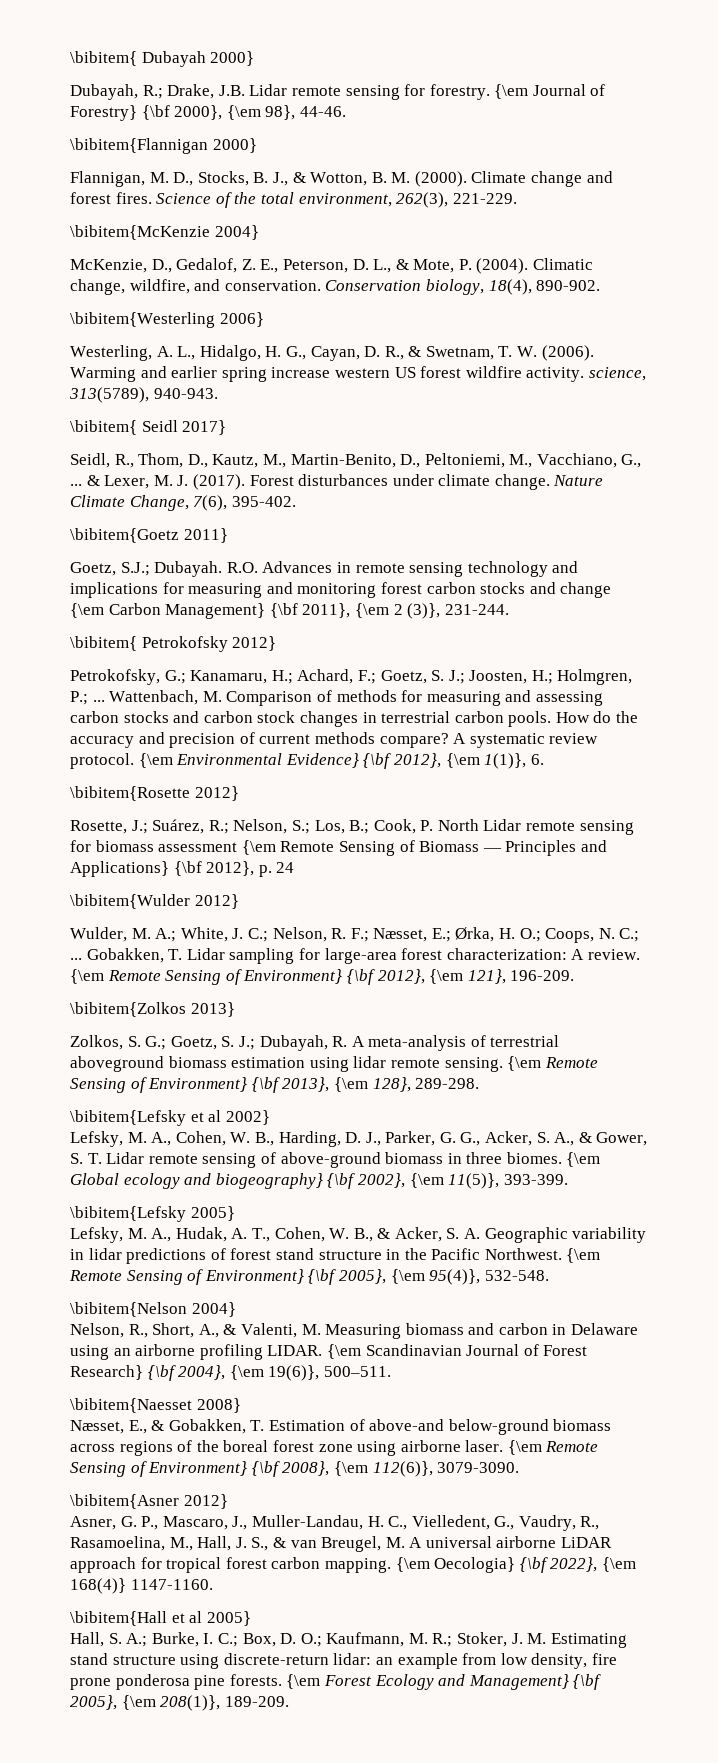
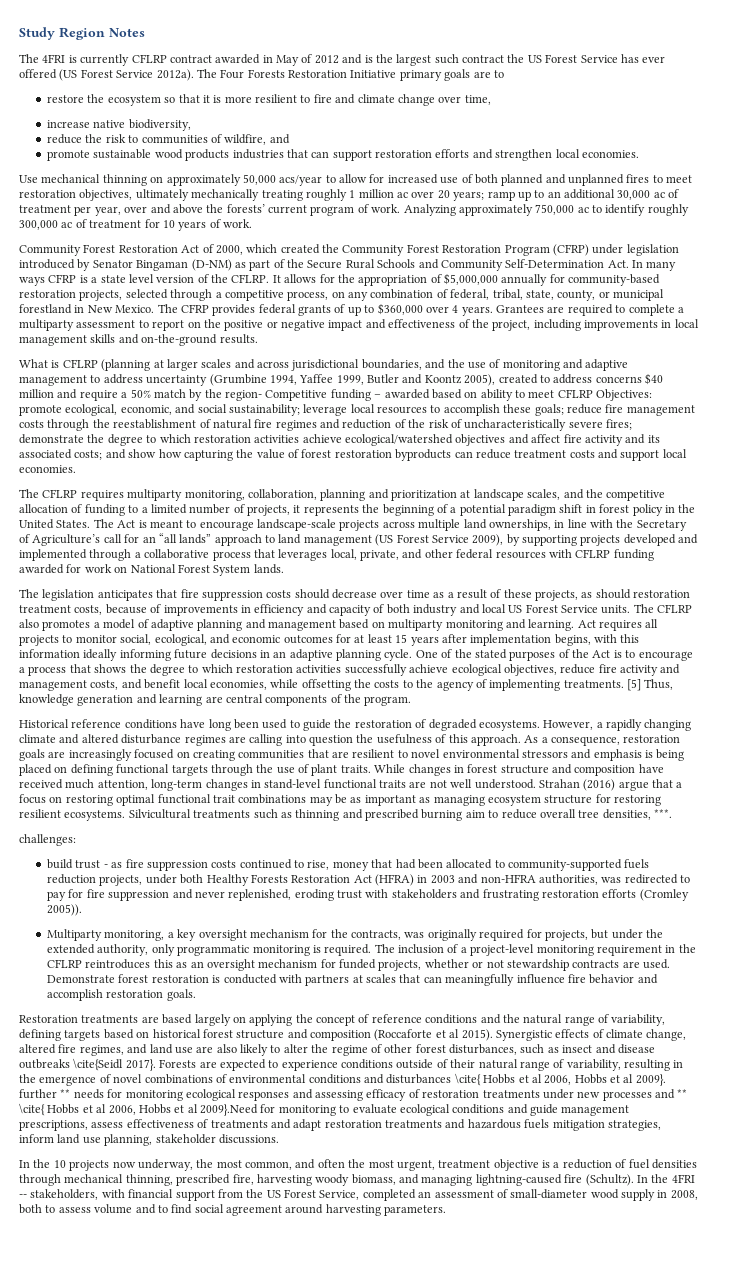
- \bibitem{ Dubayah 2000}
- Dubayah, R.; Drake, J.B. Lidar remote sensing for forestry. {\em Journal of Forestry} {\bf 2000}, {\em 98}, 44-46.
- \bibitem{Flannigan 2000}
- Flannigan, M. D., Stocks, B. J., & Wotton, B. M. (2000). Climate change and forest fires. Science of the total environment, 262(3), 221-229.
- \bibitem{McKenzie 2004}
- McKenzie, D., Gedalof, Z. E., Peterson, D. L., & Mote, P. (2004). Climatic change, wildfire, and conservation. Conservation biology, 18(4), 890-902.
- \bibitem{Westerling 2006}
- Westerling, A. L., Hidalgo, H. G., Cayan, D. R., & Swetnam, T. W. (2006). Warming and earlier spring increase western US forest wildfire activity. science, 313(5789), 940-943.
- \bibitem{ Seidl 2017}
- Seidl, R., Thom, D., Kautz, M., Martin-Benito, D., Peltoniemi, M., Vacchiano, G., ... & Lexer, M. J. (2017). Forest disturbances under climate change. Nature Climate Change, 7(6), 395-402.
- \bibitem{Goetz 2011}
- Goetz, S.J.; Dubayah. R.O. Advances in remote sensing technology and implications for measuring and monitoring forest carbon stocks and change {\em Carbon Management} {\bf 2011}, {\em 2 (3)}, 231-244.
- \bibitem{ Petrokofsky 2012}
- Petrokofsky, G.; Kanamaru, H.; Achard, F.; Goetz, S. J.; Joosten, H.; Holmgren, P.; ... Wattenbach, M. Comparison of methods for measuring and assessing carbon stocks and carbon stock changes in terrestrial carbon pools. How do the accuracy and precision of current methods compare? A systematic review protocol. {\em Environmental Evidence} {\bf 2012}, {\em 1(1)}, 6.
- \bibitem{Rosette 2012}
- Rosette, J.; Suárez, R.; Nelson, S.; Los, B.; Cook, P. North Lidar remote sensing for biomass assessment {\em Remote Sensing of Biomass — Principles and Applications} {\bf 2012}, p. 24
- \bibitem{Wulder 2012}
- Wulder, M. A.; White, J. C.; Nelson, R. F.; Næsset, E.; Ørka, H. O.; Coops, N. C.; ... Gobakken, T. Lidar sampling for large-area forest characterization: A review. {\em Remote Sensing of Environment} {\bf 2012}, {\em 121}, 196-209.
- \bibitem{Zolkos 2013}
- Zolkos, S. G.; Goetz, S. J.; Dubayah, R. A meta-analysis of terrestrial aboveground biomass estimation using lidar remote sensing. {\em Remote Sensing of Environment} {\bf 2013}, {\em 128}, 289-298.
- \bibitem{Lefsky et al 2002}
- Lefsky, M. A., Cohen, W. B., Harding, D. J., Parker, G. G., Acker, S. A., & Gower, S. T. Lidar remote sensing of above‐ground biomass in three biomes. {\em Global ecology and biogeography} {\bf 2002}, {\em 11(5)}, 393-399.
- \bibitem{Lefsky 2005}
- Lefsky, M. A., Hudak, A. T., Cohen, W. B., & Acker, S. A. Geographic variability in lidar predictions of forest stand structure in the Pacific Northwest. {\em Remote Sensing of Environment} {\bf 2005}, {\em 95(4)}, 532-548.
- \bibitem{Nelson 2004}
- Nelson, R., Short, A., & Valenti, M. Measuring biomass and carbon in Delaware using an airborne profiling LIDAR. {\em Scandinavian Journal of Forest Research} {\bf 2004}, {\em 19(6)}, 500–511.
- \bibitem{Naesset 2008}
- Næsset, E., & Gobakken, T. Estimation of above-and below-ground biomass across regions of the boreal forest zone using airborne laser. {\em Remote Sensing of Environment} {\bf 2008}, {\em 112(6)}, 3079-3090.
- \bibitem{Asner 2012}
- Asner, G. P., Mascaro, J., Muller-Landau, H. C., Vielledent, G., Vaudry, R., Rasamoelina, M., Hall, J. S., & van Breugel, M. A universal airborne LiDAR approach for tropical forest carbon mapping. {\em Oecologia} {\bf 2022}, {\em 168(4)} 1147-1160.
- \bibitem{Hall et al 2005}
- Hall, S. A.; Burke, I. C.; Box, D. O.; Kaufmann, M. R.; Stoker, J. M. Estimating stand structure using discrete-return lidar: an example from low density, fire prone ponderosa pine forests. {\em Forest Ecology and Management} {\bf 2005}, {\em 208(1)}, 189-209.
+ Study Region Notes
+ The 4FRI is currently CFLRP contract awarded in May of 2012 and is the largest such contract the US Forest Service has ever offered (US Forest Service 2012a). The Four Forests Restoration Initiative primary goals are to
+ restore the ecosystem so that it is more resilient to fire and climate change over time,
+ increase native biodiversity,
+ reduce the risk to communities of wildfire, and
+ promote sustainable wood products industries that can support restoration efforts and strengthen local economies.
+ Use mechanical thinning on approximately 50,000 acs/year to allow for increased use of both planned and unplanned fires to meet restoration objectives, ultimately mechanically treating roughly 1 million ac over 20 years; ramp up to an additional 30,000 ac of treatment per year, over and above the forests’ current program of work. Analyzing approximately 750,000 ac to identify roughly 300,000 ac of treatment for 10 years of work.
+ Community Forest Restoration Act of 2000, which created the Community Forest Restoration Program (CFRP) under legislation introduced by Senator Bingaman (D-NM) as part of the Secure Rural Schools and Community Self-Determination Act. In many ways CFRP is a state level version of the CFLRP. It allows for the appropriation of $5,000,000 annually for community-based restoration projects, selected through a competitive process, on any combination of federal, tribal, state, county, or municipal forestland in New Mexico. The CFRP provides federal grants of up to $360,000 over 4 years. Grantees are required to complete a multiparty assessment to report on the positive or negative impact and effectiveness of the project, including improvements in local management skills and on-the-ground results.
+ What is CFLRP (planning at larger scales and across jurisdictional boundaries, and the use of monitoring and adaptive management to address uncertainty (Grumbine 1994, Yaffee 1999, Butler and Koontz 2005), created to address concerns $40 million and require a 50% match by the region- Competitive funding – awarded based on ability to meet CFLRP Objectives: promote ecological, economic, and social sustainability; leverage local resources to accomplish these goals; reduce fire management costs through the reestablishment of natural fire regimes and reduction of the risk of uncharacteristically severe fires; demonstrate the degree to which restoration activities achieve ecological/watershed objectives and affect fire activity and its associated costs; and show how capturing the value of forest restoration byproducts can reduce treatment costs and support local economies.
+ The CFLRP requires multiparty monitoring, collaboration, planning and prioritization at landscape scales, and the competitive allocation of funding to a limited number of projects, it represents the beginning of a potential paradigm shift in forest policy in the United States. The Act is meant to encourage landscape-scale projects across multiple land ownerships, in line with the Secretary of Agriculture’s call for an “all lands” approach to land management (US Forest Service 2009), by supporting projects developed and implemented through a collaborative process that leverages local, private, and other federal resources with CFLRP funding awarded for work on National Forest System lands.
+ The legislation anticipates that fire suppression costs should decrease over time as a result of these projects, as should restoration treatment costs, because of improvements in efficiency and capacity of both industry and local US Forest Service units. The CFLRP also promotes a model of adaptive planning and management based on multiparty monitoring and learning. Act requires all projects to monitor social, ecological, and economic outcomes for at least 15 years after implementation begins, with this information ideally informing future decisions in an adaptive planning cycle. One of the stated purposes of the Act is to encourage a process that shows the degree to which restoration activities successfully achieve ecological objectives, reduce fire activity and management costs, and benefit local economies, while offsetting the costs to the agency of implementing treatments. [5] Thus, knowledge generation and learning are central components of the program.
+ Historical reference conditions have long been used to guide the restoration of degraded ecosystems. However, a rapidly changing climate and altered disturbance regimes are calling into question the usefulness of this approach. As a consequence, restoration goals are increasingly focused on creating communities that are resilient to novel environmental stressors and emphasis is being placed on defining functional targets through the use of plant traits. While changes in forest structure and composition have received much attention, long-term changes in stand-level functional traits are not well understood. Strahan (2016) argue that a focus on restoring optimal functional trait combinations may be as important as managing ecosystem structure for restoring resilient ecosystems. Silvicultural treatments such as thinning and prescribed burning aim to reduce overall tree densities, ***.
+ challenges:
+ build trust - as fire suppression costs continued to rise, money that had been allocated to community-supported fuels reduction projects, under both Healthy Forests Restoration Act (HFRA) in 2003 and non-HFRA authorities, was redirected to pay for fire suppression and never replenished, eroding trust with stakeholders and frustrating restoration efforts (Cromley 2005)).
+ Multiparty monitoring, a key oversight mechanism for the contracts, was originally required for projects, but under the extended authority, only programmatic monitoring is required. The inclusion of a project-level monitoring requirement in the CFLRP reintroduces this as an oversight mechanism for funded projects, whether or not stewardship contracts are used. Demonstrate forest restoration is conducted with partners at scales that can meaningfully influence fire behavior and accomplish restoration goals.
+ Restoration treatments are based largely on applying the concept of reference conditions and the natural range of variability, defining targets based on historical forest structure and composition (Roccaforte et al 2015). Synergistic effects of climate change, altered fire regimes, and land use are also likely to alter the regime of other forest disturbances, such as insect and disease outbreaks \cite{Seidl 2017}. Forests are expected to experience conditions outside of their natural range of variability, resulting in the emergence of novel combinations of environmental conditions and disturbances \cite{ Hobbs et al 2006, Hobbs et al 2009}. further ** needs for monitoring ecological responses and assessing efficacy of restoration treatments under new processes and ** \cite{ Hobbs et al 2006, Hobbs et al 2009}.Need for monitoring to evaluate ecological conditions and guide management prescriptions, assess effectiveness of treatments and adapt restoration treatments and hazardous fuels mitigation strategies, inform land use planning, stakeholder discussions.
+ In the 10 projects now underway, the most common, and often the most urgent, treatment objective is a reduction of fuel densities through mechanical thinning, prescribed fire, harvesting woody biomass, and managing lightning-caused fire (Schultz). In the 4FRI -- stakeholders, with financial support from the US Forest Service, completed an assessment of small-diameter wood supply in 2008, both to assess volume and to find social agreement around harvesting parameters.

